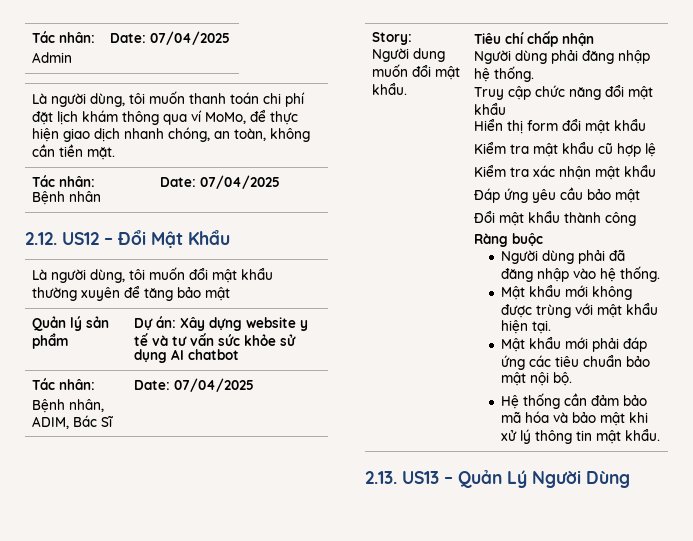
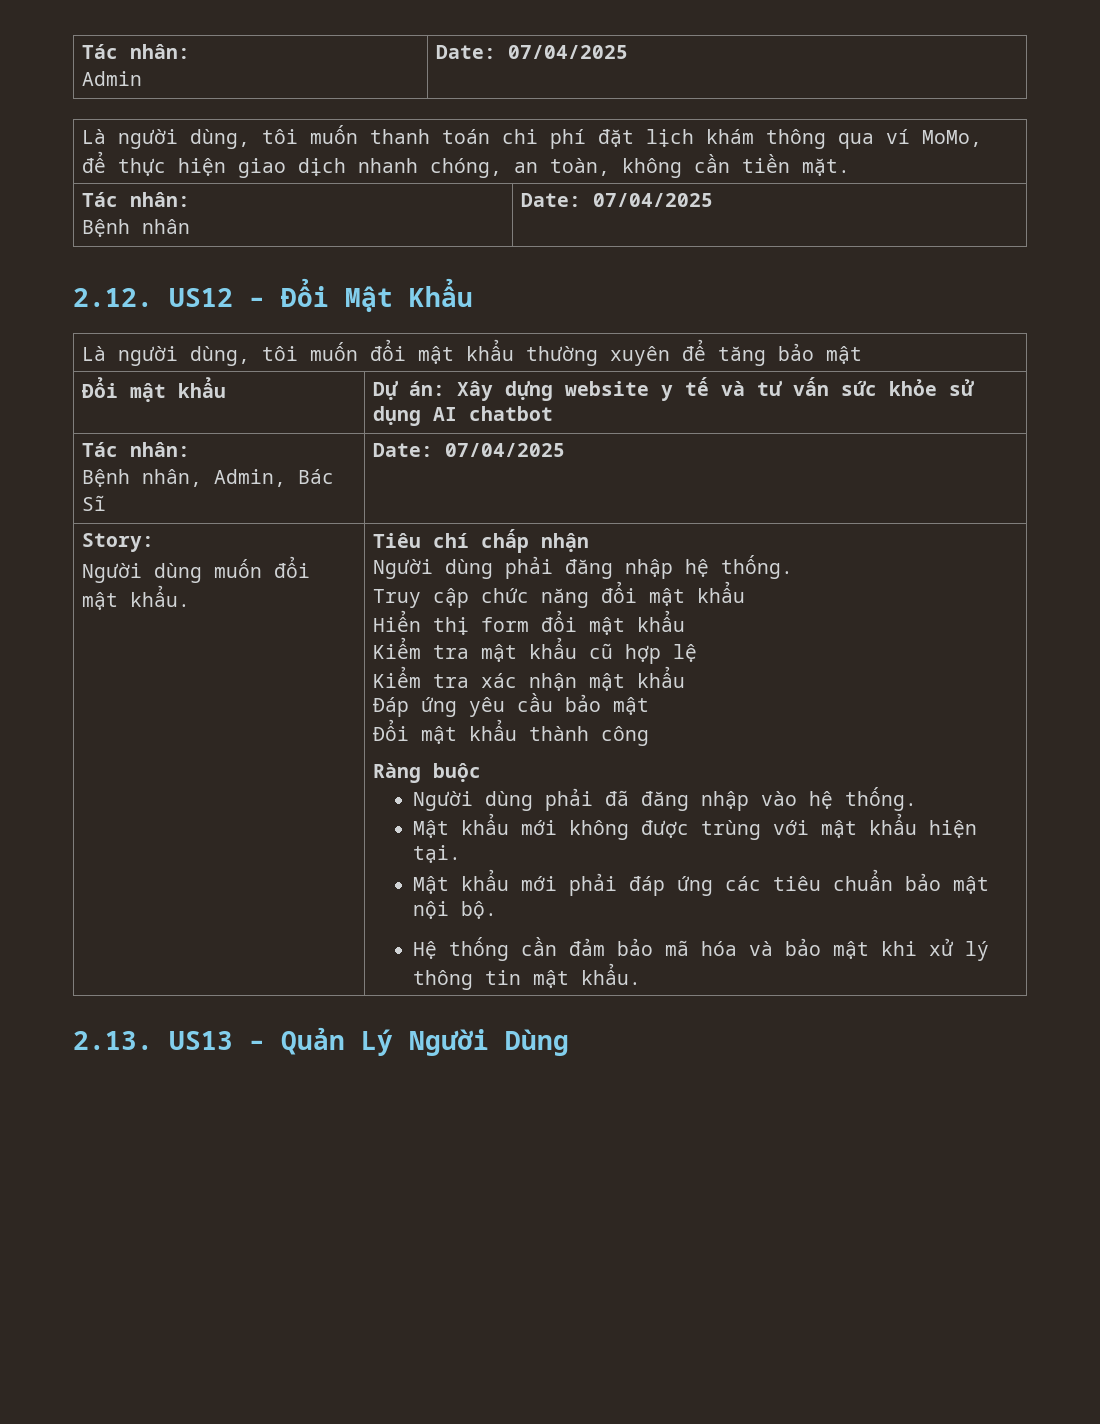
- Quản lý sản phẩm | Dự án: Xây dựng website y tế và tư vấn sức khỏe sử dụng AI chatbot
+ Đổi mật khẩu | Dự án: Xây dựng website y tế và tư vấn sức khỏe sử dụng AI chatbot
  Tác nhân:
- Bệnh nhân, ADIM, Bác Sĩ | Date: 07/04/2025
+ Bệnh nhân, Admin, Bác Sĩ | Date: 07/04/2025
- Người dung muốn đổi mật khẩu.
+ Người dùng muốn đổi mật khẩu.

